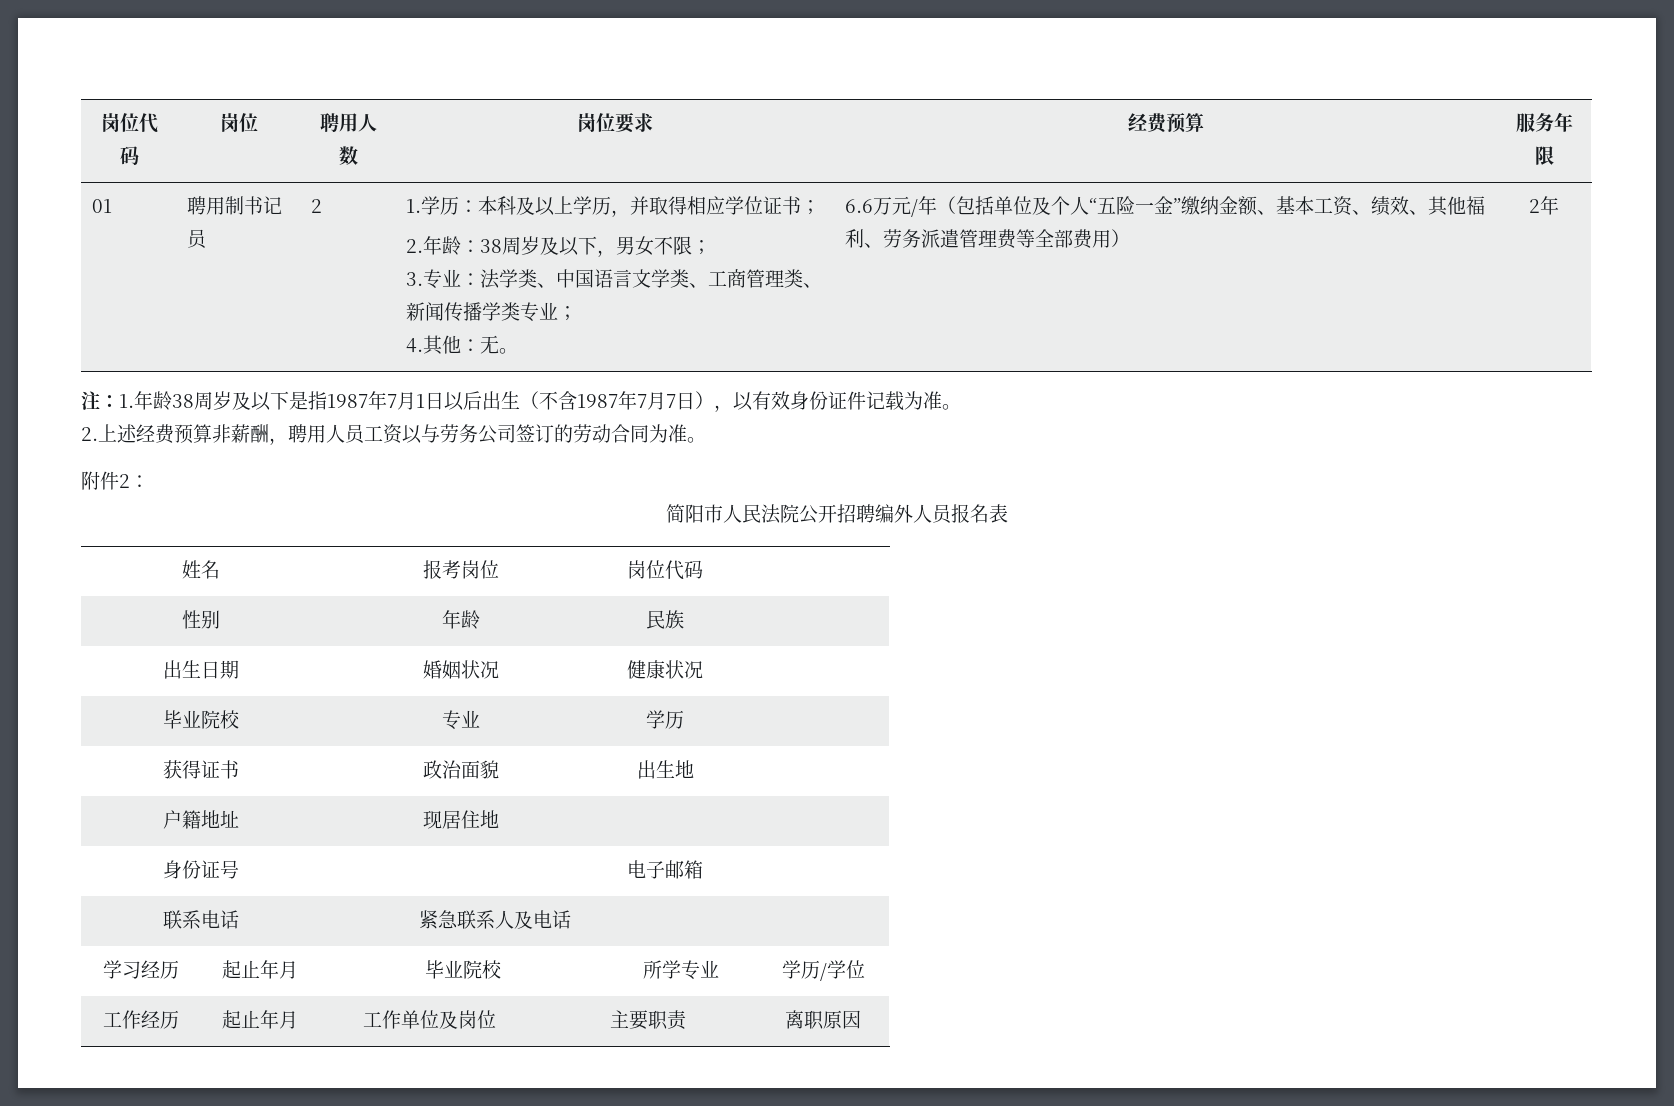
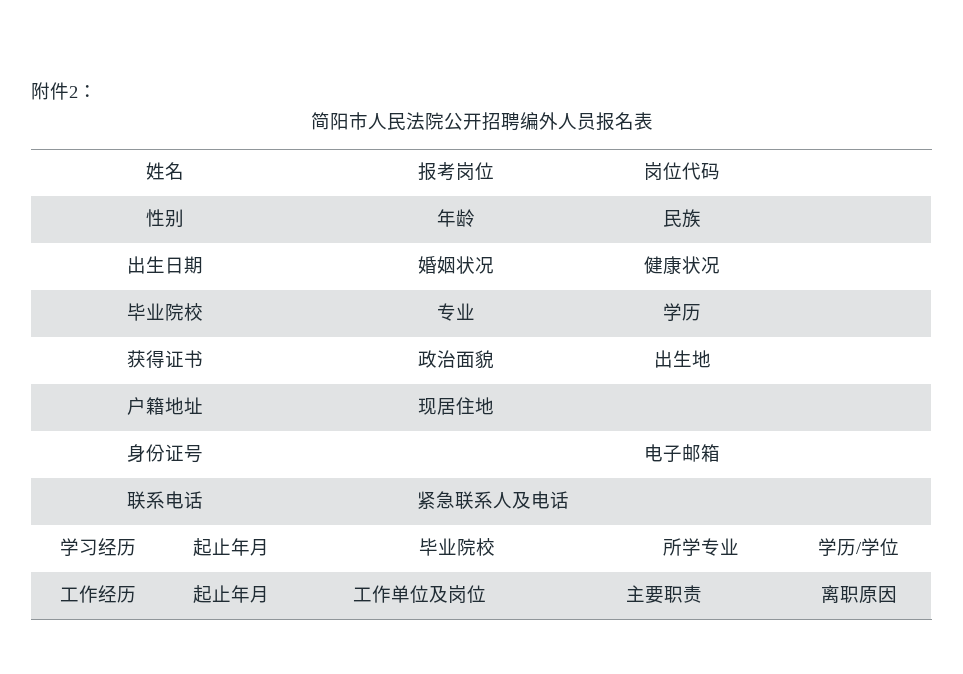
- 岗位代码 | 岗位 | 聘用人数 | 岗位要求 | 经费预算 | 服务年限
- 01 | 聘用制书记员 | 2 | 1.学历：本科及以上学历，并取得相应学位证书；
- 2.年龄：38周岁及以下，男女不限；
- 3.专业：法学类、中国语言文学类、工商管理类、新闻传播学类专业；
- 4.其他：无。 | 6.6万元/年（包括单位及个人“五险一金”缴纳金额、基本工资、绩效、其他福利、劳务派遣管理费等全部费用） | 2年
- 注：1.年龄38周岁及以下是指1987年7月1日以后出生（不含1987年7月7日），以有效身份证件记载为准。
- 2.上述经费预算非薪酬，聘用人员工资以与劳务公司签订的劳动合同为准。

